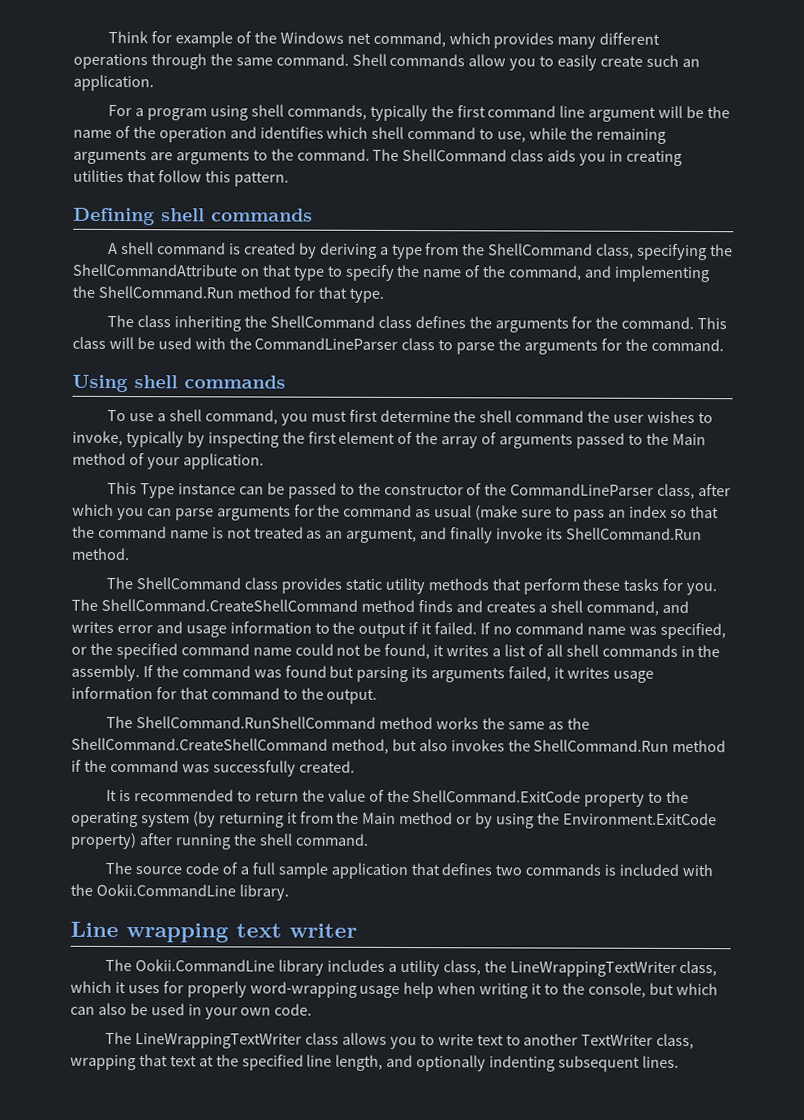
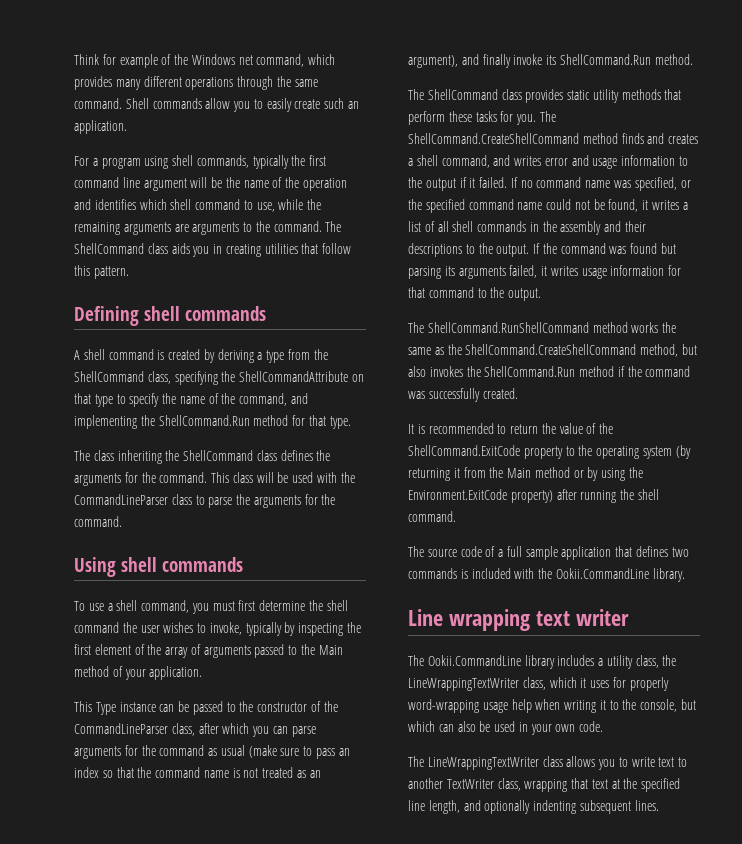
- This Type instance can be passed to the constructor of the CommandLineParser class, after which you can parse arguments for the command as usual (make sure to pass an index so that the command name is not treated as an argument, and finally invoke its ShellCommand.Run method.
+ This Type instance can be passed to the constructor of the CommandLineParser class, after which you can parse arguments for the command as usual (make sure to pass an index so that the command name is not treated as an argument), and finally invoke its ShellCommand.Run method.
- If no command name was specified, or the specified command name could not be found, it writes a list of all shell commands in the assembly.
+ If no command name was specified, or the specified command name could not be found, it writes a list of all shell commands in the assembly and their descriptions to the output.

